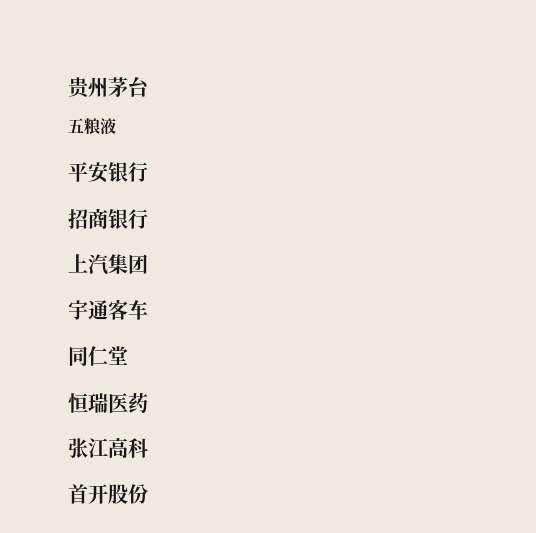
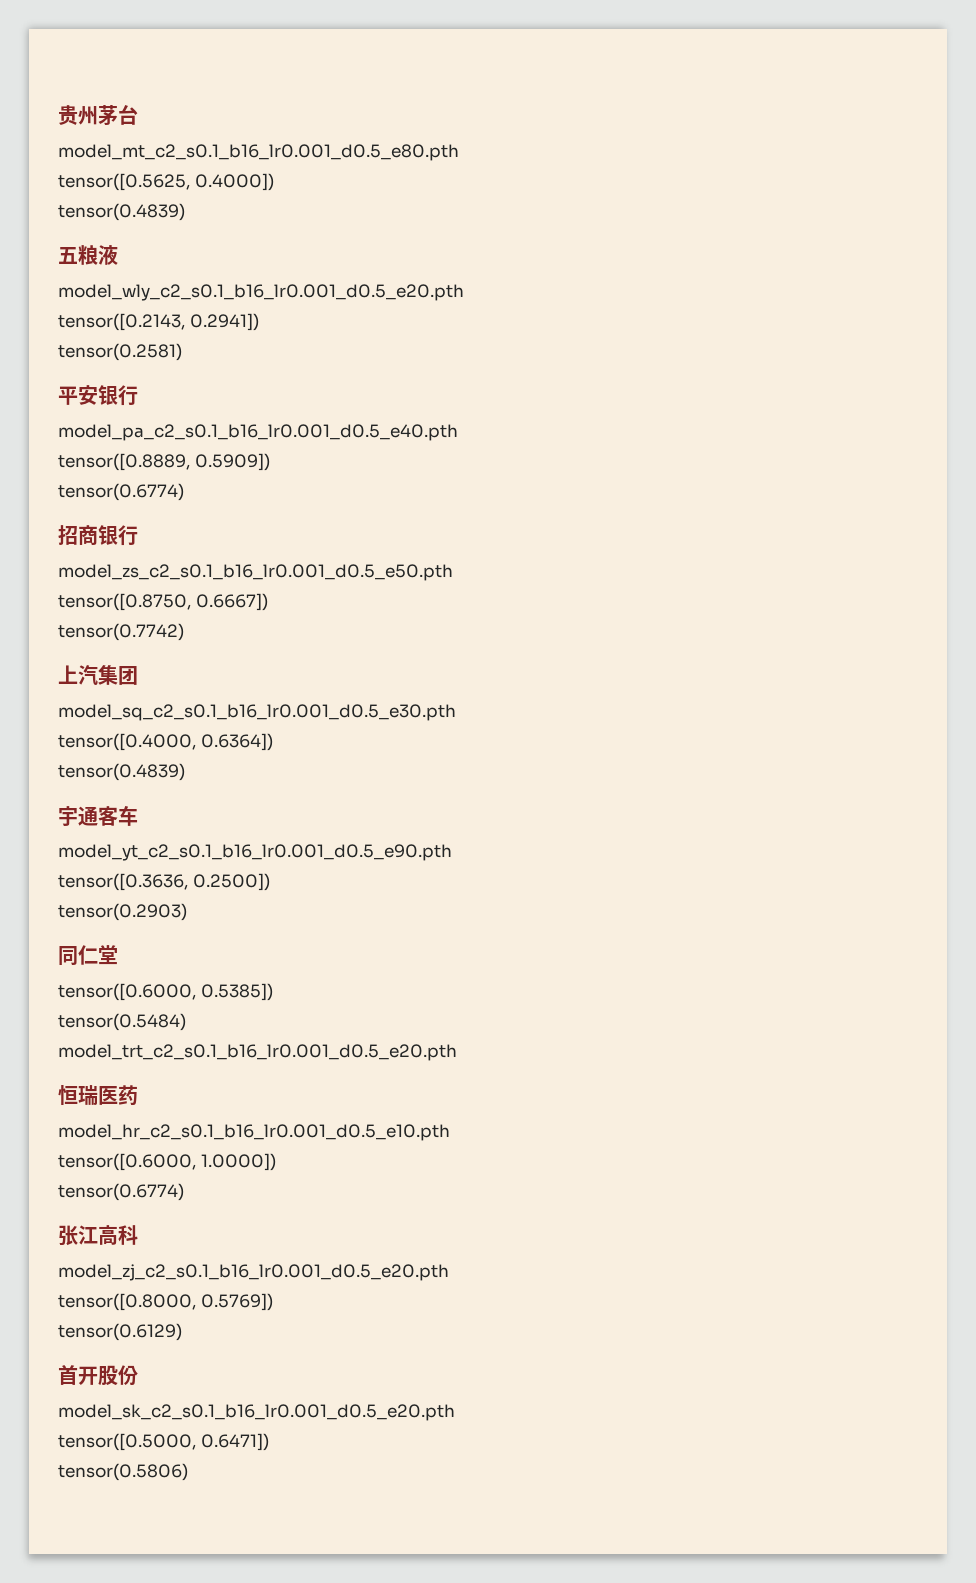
+ model_mt_c2_s0.1_b16_lr0.001_d0.5_e80.pth
+ tensor([0.5625, 0.4000])
+ tensor(0.4839)
  五粮液
+ model_wly_c2_s0.1_b16_lr0.001_d0.5_e20.pth
+ tensor([0.2143, 0.2941])
+ tensor(0.2581)
  平安银行
+ model_pa_c2_s0.1_b16_lr0.001_d0.5_e40.pth
+ tensor([0.8889, 0.5909])
+ tensor(0.6774)
  招商银行
+ model_zs_c2_s0.1_b16_lr0.001_d0.5_e50.pth
+ tensor([0.8750, 0.6667])
+ tensor(0.7742)
  上汽集团
+ model_sq_c2_s0.1_b16_lr0.001_d0.5_e30.pth
+ tensor([0.4000, 0.6364])
+ tensor(0.4839)
  宇通客车
+ model_yt_c2_s0.1_b16_lr0.001_d0.5_e90.pth
+ tensor([0.3636, 0.2500])
+ tensor(0.2903)
  同仁堂
+ tensor([0.6000, 0.5385])
+ tensor(0.5484)
+ model_trt_c2_s0.1_b16_lr0.001_d0.5_e20.pth
  恒瑞医药
+ model_hr_c2_s0.1_b16_lr0.001_d0.5_e10.pth
+ tensor([0.6000, 1.0000])
+ tensor(0.6774)
  张江高科
+ model_zj_c2_s0.1_b16_lr0.001_d0.5_e20.pth
+ tensor([0.8000, 0.5769])
+ tensor(0.6129)
  首开股份
+ model_sk_c2_s0.1_b16_lr0.001_d0.5_e20.pth
+ tensor([0.5000, 0.6471])
+ tensor(0.5806)

